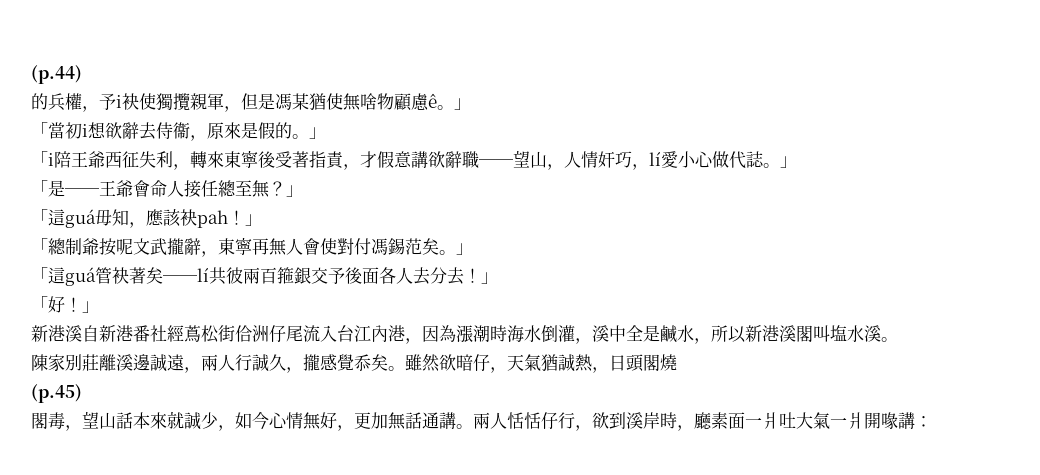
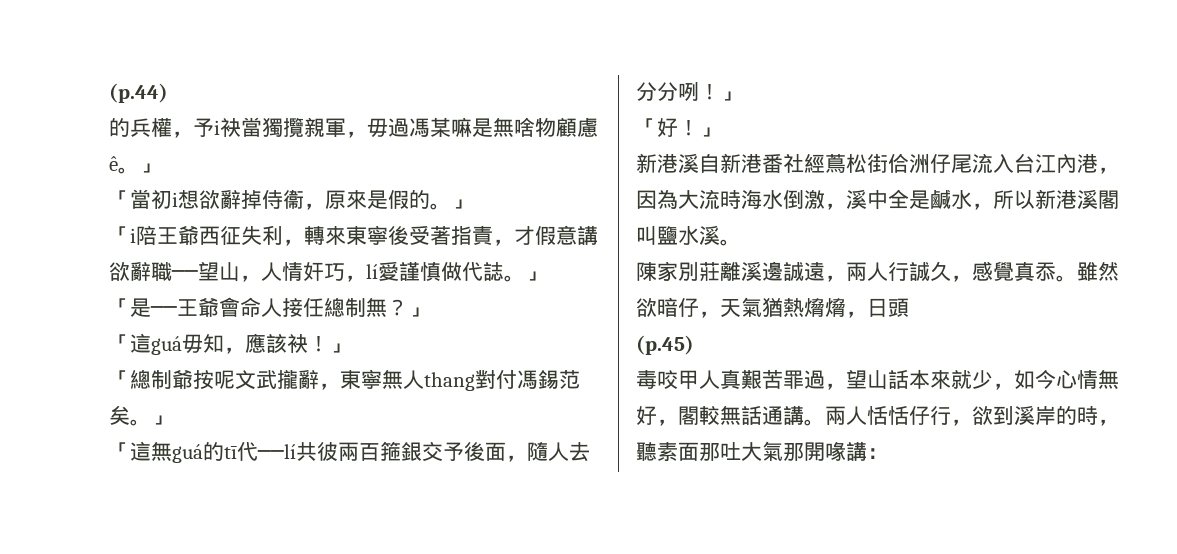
- 的兵權，予i袂使獨攬親軍，但是馮某猶使無啥物顧慮ê。」
+ 的兵權，予i袂當獨攬親軍，毋過馮某嘛是無啥物顧慮ê。」
- 「當初i想欲辭去侍衞，原來是假的。」
+ 「當初i想欲辭掉侍衞，原來是假的。」
- 「i陪王爺西征失利，轉來東寧後受著指責，才假意講欲辭職──望山，人情奸巧，lí愛小心做代誌。」
+ 「i陪王爺西征失利，轉來東寧後受著指責，才假意講欲辭職──望山，人情奸巧，lí愛謹慎做代誌。」
- 「是──王爺會命人接任總至無？」
+ 「是──王爺會命人接任總制無？」
- 「這guá毋知，應該袂pah！」
+ 「這guá毋知，應該袂！」
- 「總制爺按呢文武攏辭，東寧再無人會使對付馮錫范矣。」
+ 「總制爺按呢文武攏辭，東寧無人thang對付馮錫范矣。」
- 「這guá管袂著矣──lí共彼兩百箍銀交予後面各人去分去！」
+ 「這無guá的tī代──lí共彼兩百箍銀交予後面，隨人去分分咧！」
- 新港溪自新港番社經蔦松街佮洲仔尾流入台江內港，因為漲潮時海水倒灌，溪中全是鹹水，所以新港溪閣叫塩水溪。
+ 新港溪自新港番社經蔦松街佮洲仔尾流入台江內港，因為大流時海水倒激，溪中全是鹹水，所以新港溪閣叫鹽水溪。
- 陳家別莊離溪邊誠遠，兩人行誠久，攏感覺忝矣。
+ 陳家別莊離溪邊誠遠，兩人行誠久，感覺真忝。
- 雖然欲暗仔，天氣猶誠熱，日頭閣燒
+ 雖然欲暗仔，天氣猶熱熁熁，日頭
- 閣毒，望山話本來就誠少，如今心情無好，更加無話通講。
+ 毒咬甲人真艱苦罪過，望山話本來就少，如今心情無好，閣較無話通講。
- 兩人恬恬仔行，欲到溪岸時，廳素面一爿吐大氣一爿開喙講：
+ 兩人恬恬仔行，欲到溪岸的時，聽素面那吐大氣那開喙講：

